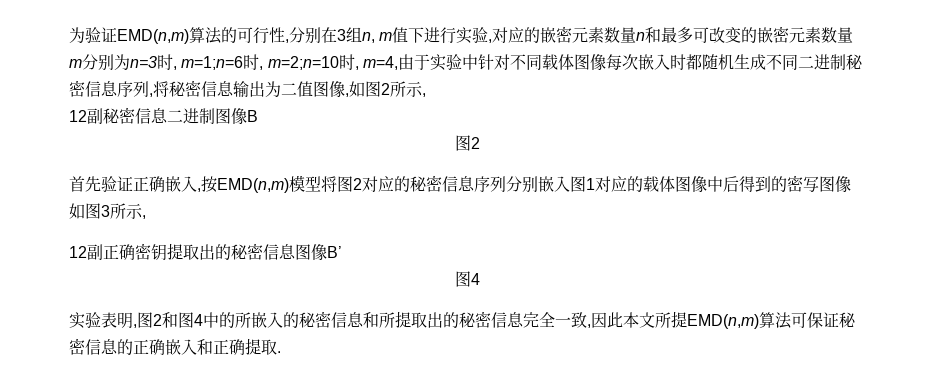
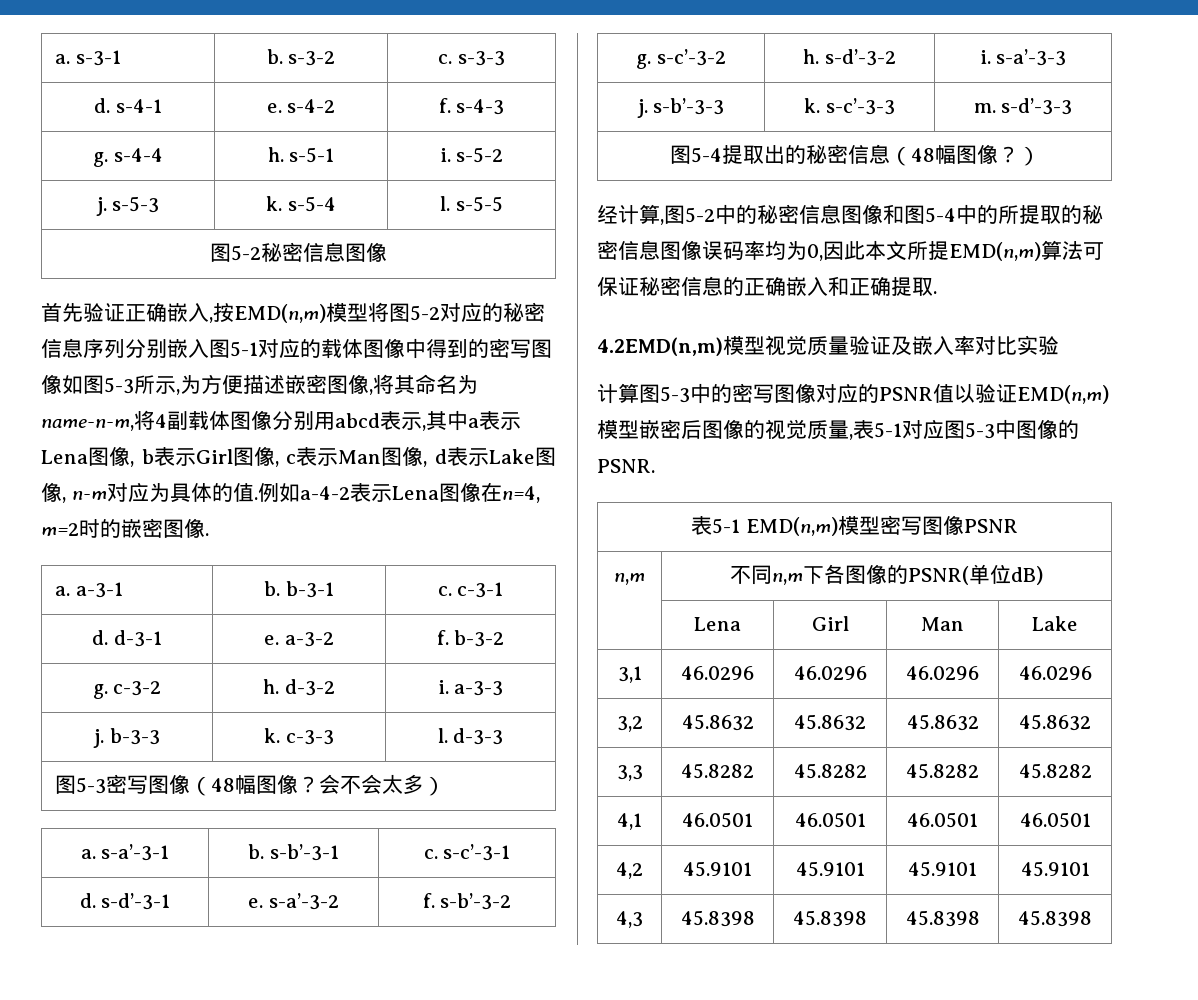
- 为验证EMD(n,m)算法的可行性,分别在3组n, m值下进行实验,对应的嵌密元素数量n和最多可改变的嵌密元素数量m分别为n=3时, m=1;n=6时, m=2;n=10时, m=4,由于实验中针对不同载体图像每次嵌入时都随机生成不同二进制秘密信息序列,将秘密信息输出为二值图像,如图2所示,
- 12副秘密信息二进制图像B
- 图2
+ a. s-3-1 | b. s-3-2 | c. s-3-3
+ d. s-4-1 | e. s-4-2 | f. s-4-3
+ g. s-4-4 | h. s-5-1 | i. s-5-2
+ j. s-5-3 | k. s-5-4 | l. s-5-5
+ 图5-2秘密信息图像
- 首先验证正确嵌入,按EMD(n,m)模型将图2对应的秘密信息序列分别嵌入图1对应的载体图像中后得到的密写图像如图3所示,
- 12副正确密钥提取出的秘密信息图像B’
- 图4
- 实验表明,图2和图4中的所嵌入的秘密信息和所提取出的秘密信息完全一致,因此本文所提EMD(n,m)算法可保证秘密信息的正确嵌入和正确提取.
+ 首先验证正确嵌入,按EMD(n,m)模型将图5-2对应的秘密信息序列分别嵌入图5-1对应的载体图像中得到的密写图像如图5-3所示,为方便描述嵌密图像,将其命名为name-n-m,将4副载体图像分别用abcd表示,其中a表示Lena图像, b表示Girl图像, c表示Man图像, d表示Lake图像, n-m对应为具体的值.例如a-4-2表示Lena图像在n=4, m=2时的嵌密图像.
+ a. a-3-1 | b. b-3-1 | c. c-3-1
+ d. d-3-1 | e. a-3-2 | f. b-3-2
+ g. c-3-2 | h. d-3-2 | i. a-3-3
+ j. b-3-3 | k. c-3-3 | l. d-3-3
+ 图5-3密写图像（48幅图像？会不会太多）
+ a. s-a’-3-1 | b. s-b’-3-1 | c. s-c’-3-1
+ d. s-d’-3-1 | e. s-a’-3-2 | f. s-b’-3-2
+ g. s-c’-3-2 | h. s-d’-3-2 | i. s-a’-3-3
+ j. s-b’-3-3 | k. s-c’-3-3 | m. s-d’-3-3
+ 图5-4提取出的秘密信息（48幅图像？）
+ 经计算,图5-2中的秘密信息图像和图5-4中的所提取的秘密信息图像误码率均为0,因此本文所提EMD(n,m)算法可保证秘密信息的正确嵌入和正确提取.
+ 4.2EMD(n,m)模型视觉质量验证及嵌入率对比实验
+ 计算图5-3中的密写图像对应的PSNR值以验证EMD(n,m)模型嵌密后图像的视觉质量,表5-1对应图5-3中图像的PSNR.
+ 表5-1 EMD(n,m)模型密写图像PSNR
+ n,m | 不同n,m下各图像的PSNR(单位dB)
+ | Lena | Girl | Man | Lake
+ 3,1 | 46.0296 | 46.0296 | 46.0296 | 46.0296
+ 3,2 | 45.8632 | 45.8632 | 45.8632 | 45.8632
+ 3,3 | 45.8282 | 45.8282 | 45.8282 | 45.8282
+ 4,1 | 46.0501 | 46.0501 | 46.0501 | 46.0501
+ 4,2 | 45.9101 | 45.9101 | 45.9101 | 45.9101
+ 4,3 | 45.8398 | 45.8398 | 45.8398 | 45.8398

